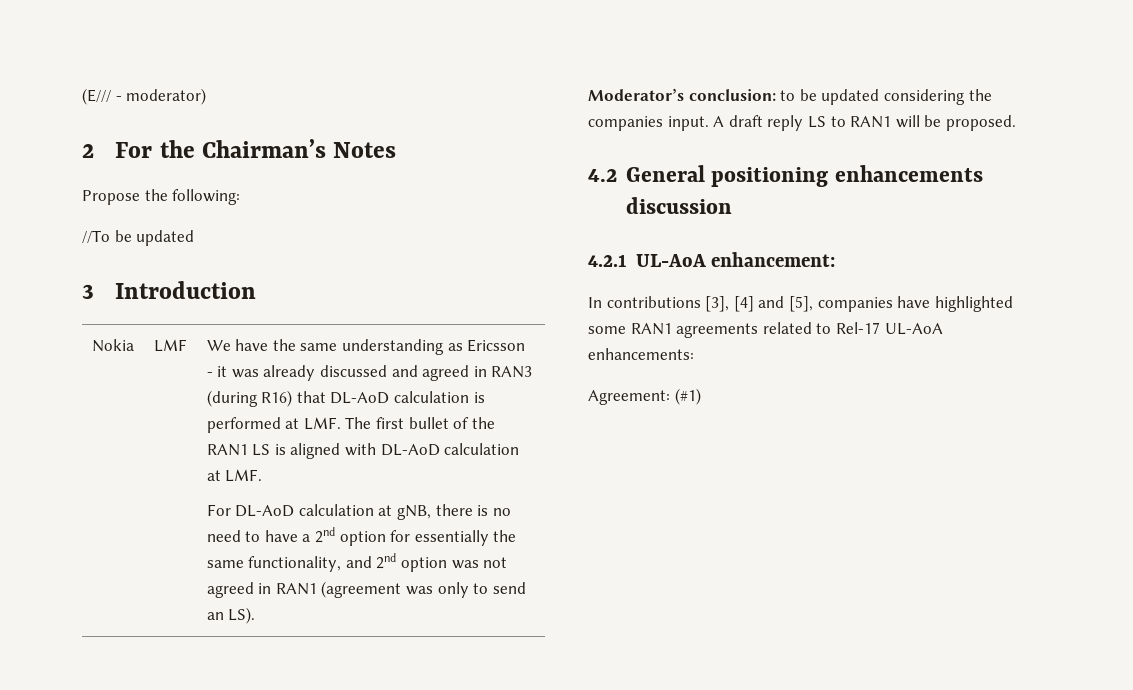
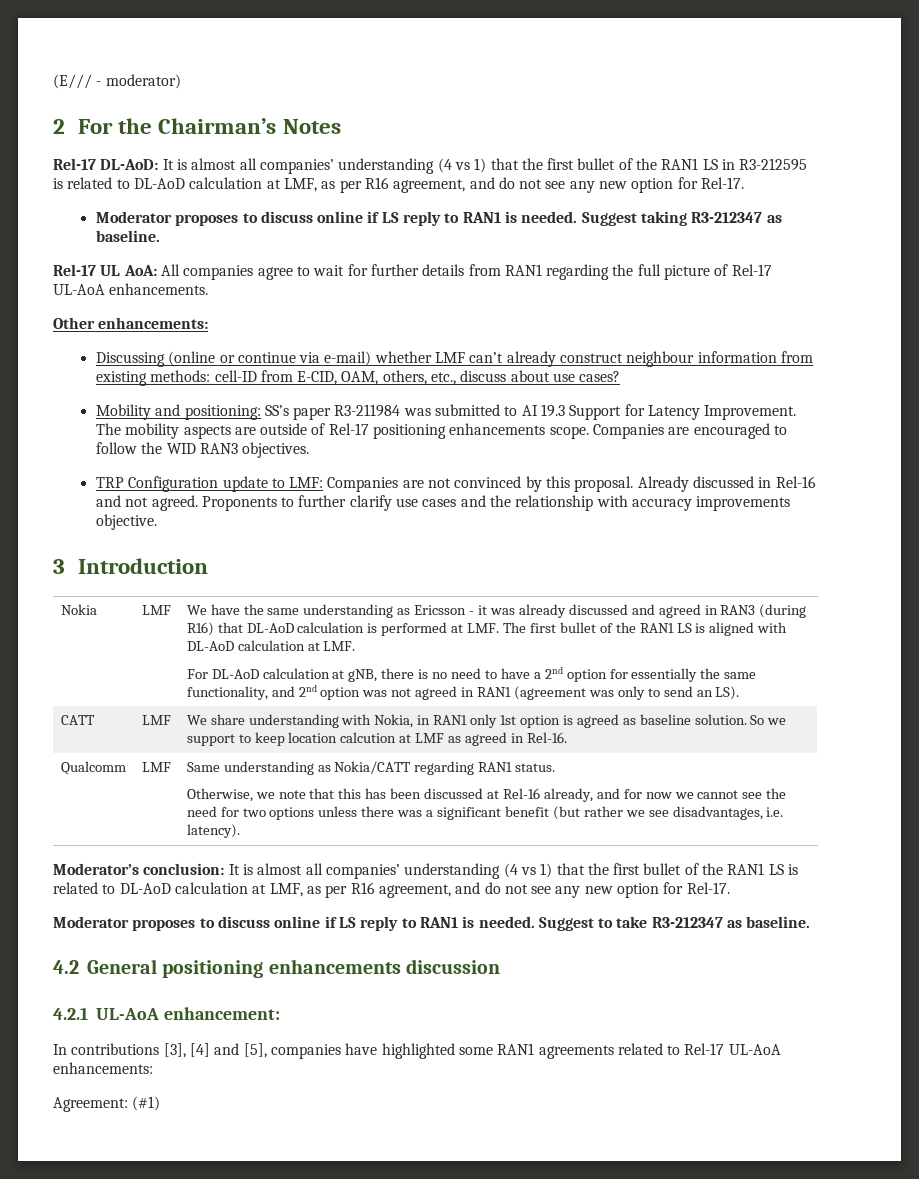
- Propose the following:
- //To be updated
+ Rel-17 DL-AoD: It is almost all companies’ understanding (4 vs 1) that the first bullet of the RAN1 LS in R3-212595 is related to DL-AoD calculation at LMF, as per R16 agreement, and do not see any new option for Rel-17.
+ Moderator proposes to discuss online if LS reply to RAN1 is needed. Suggest taking R3-212347 as baseline.
+ Rel-17 UL AoA: All companies agree to wait for further details from RAN1 regarding the full picture of Rel-17 UL-AoA enhancements.
+ Other enhancements:
+ Discussing (online or continue via e-mail) whether LMF can’t already construct neighbour information from existing methods: cell-ID from E-CID, OAM, others, etc., discuss about use cases?
+ Mobility and positioning: SS’s paper R3-211984 was submitted to AI 19.3 Support for Latency Improvement. The mobility aspects are outside of Rel-17 positioning enhancements scope. Companies are encouraged to follow the WID RAN3 objectives.
+ TRP Configuration update to LMF: Companies are not convinced by this proposal. Already discussed in Rel-16 and not agreed. Proponents to further clarify use cases and the relationship with accuracy improvements objective.
- Moderator’s conclusion: to be updated considering the companies input. A draft reply LS to RAN1 will be proposed.
+ CATT | LMF | We share understanding with Nokia, in RAN1 only 1st option is agreed as baseline solution. So we support to keep location calcution at LMF as agreed in Rel-16.
+ Qualcomm | LMF | Same understanding as Nokia/CATT regarding RAN1 status.
+ Otherwise, we note that this has been discussed at Rel-16 already, and for now we cannot see the need for two options unless there was a significant benefit (but rather we see disadvantages, i.e. latency).
+ Moderator’s conclusion: It is almost all companies’ understanding (4 vs 1) that the first bullet of the RAN1 LS is related to DL-AoD calculation at LMF, as per R16 agreement, and do not see any new option for Rel-17.
+ Moderator proposes to discuss online if LS reply to RAN1 is needed. Suggest to take R3-212347 as baseline.

